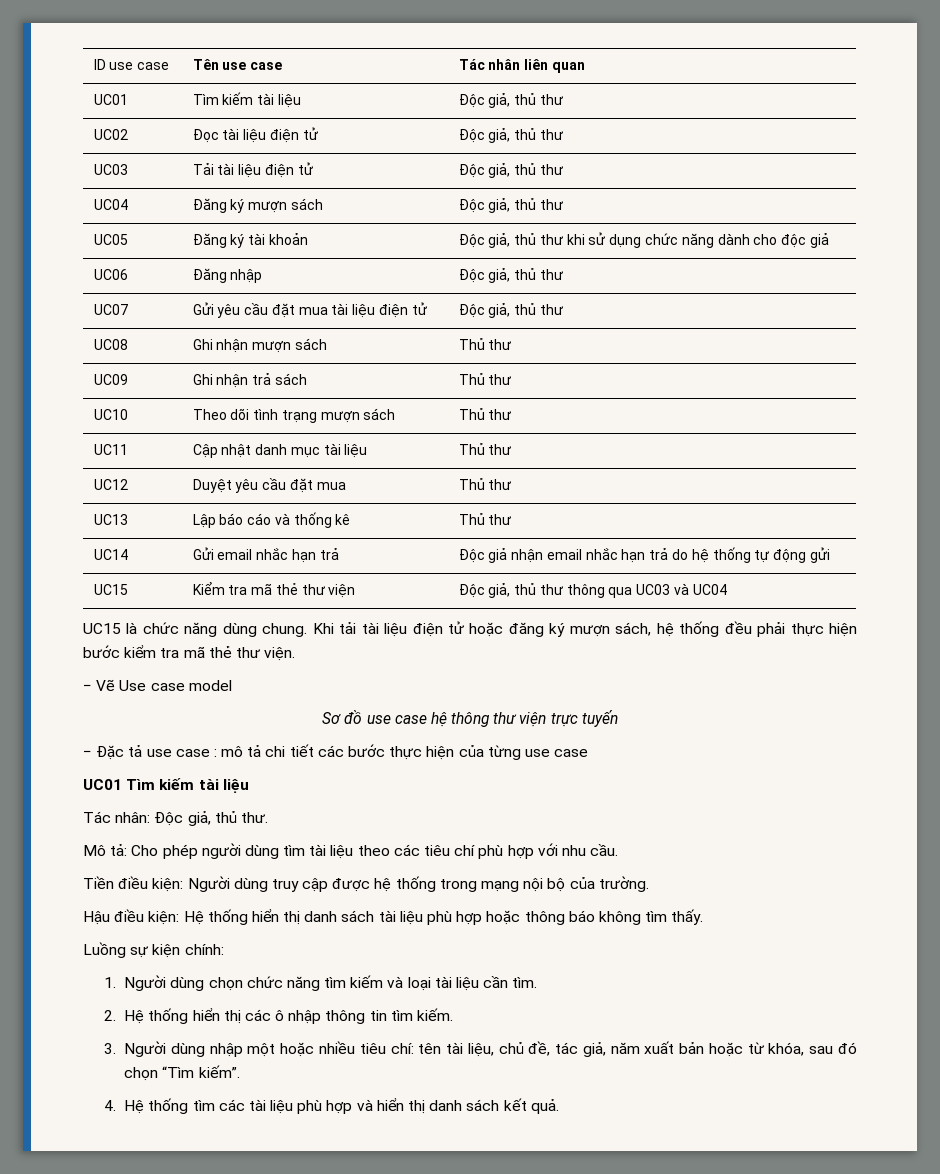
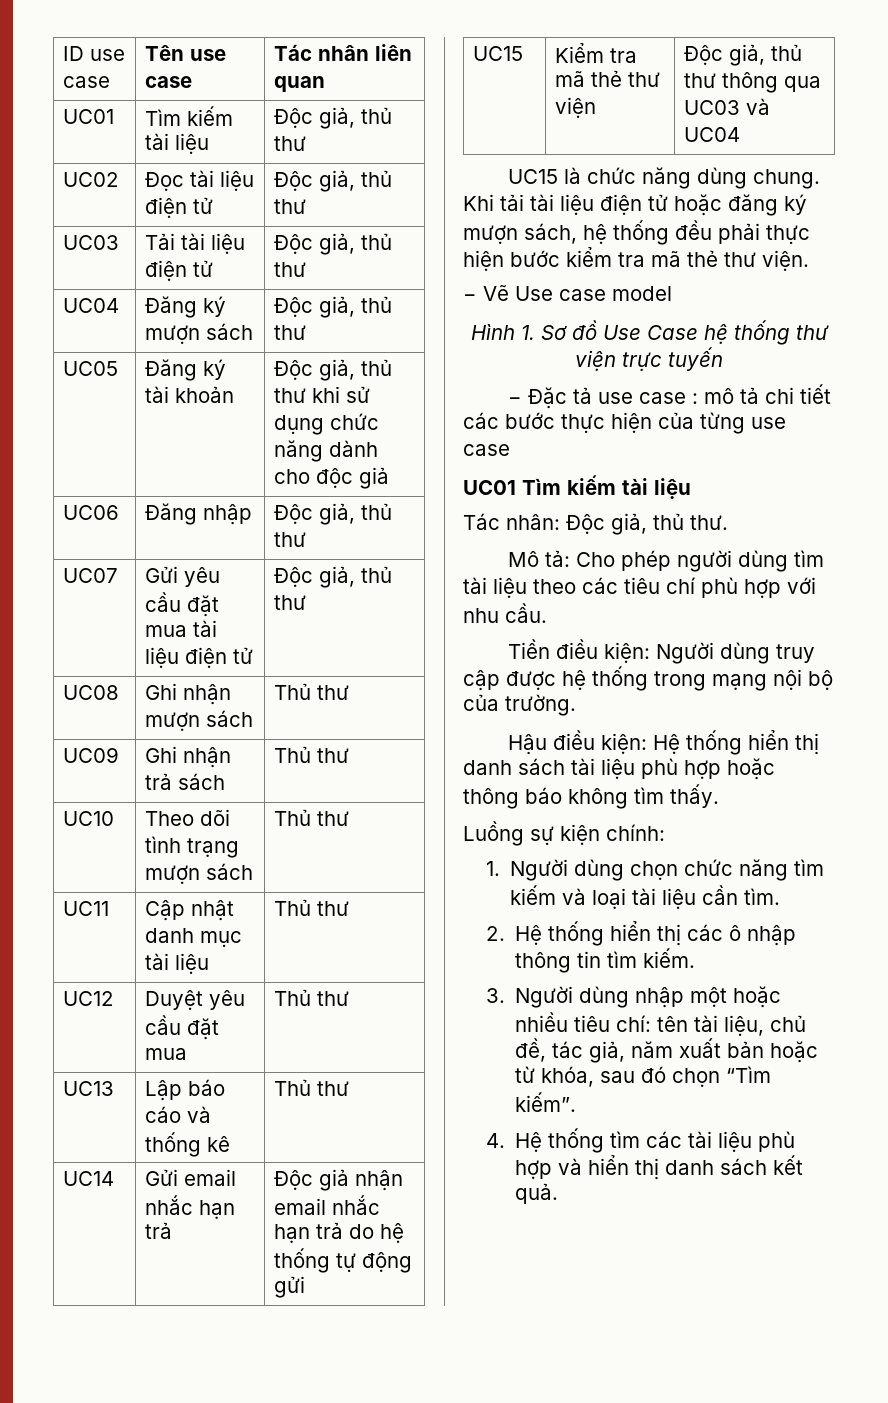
- Sơ đồ use case hệ thông thư viện trực tuyến
+ Hình 1. Sơ đồ Use Case hệ thống thư viện trực tuyến

